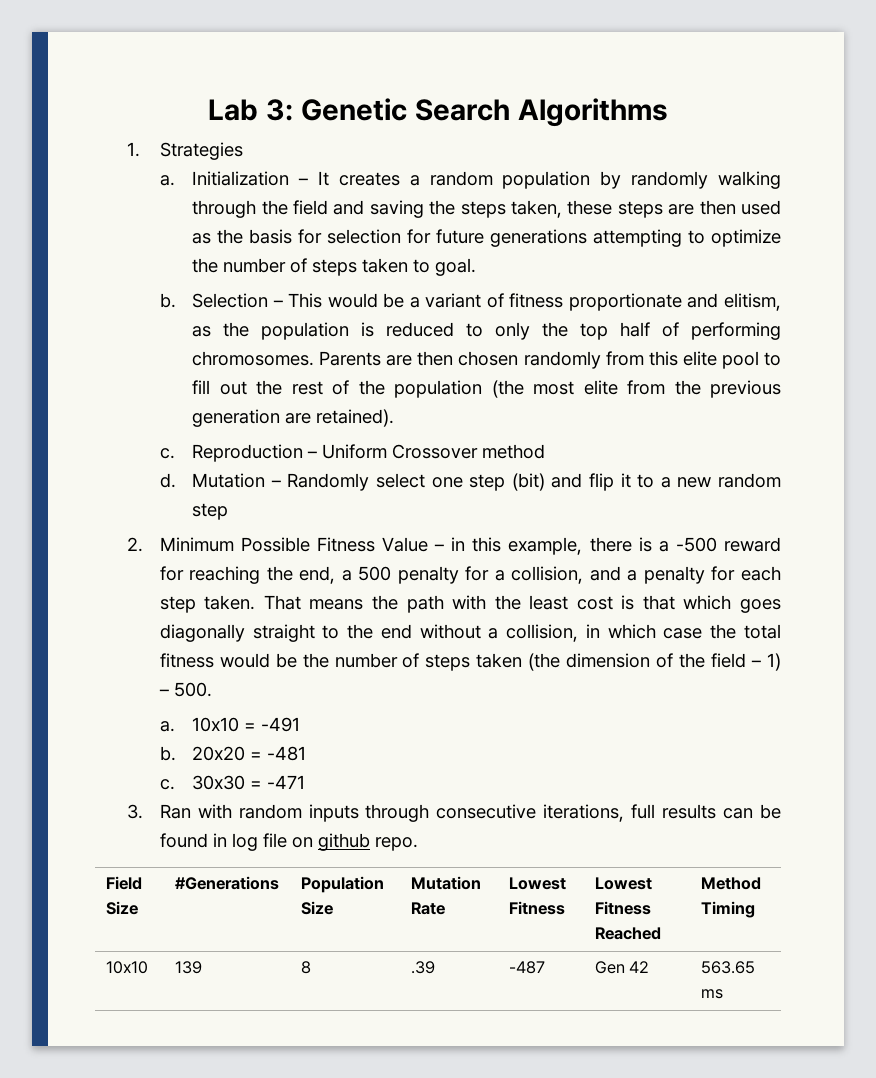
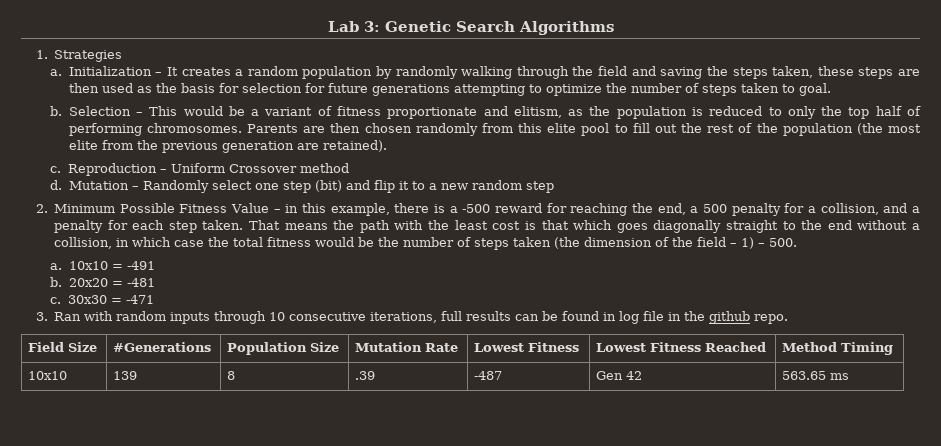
- 3. Ran with random inputs through consecutive iterations, full results can be found in log file on github repo.
+ 3. Ran with random inputs through 10 consecutive iterations, full results can be found in log file in the github repo.

